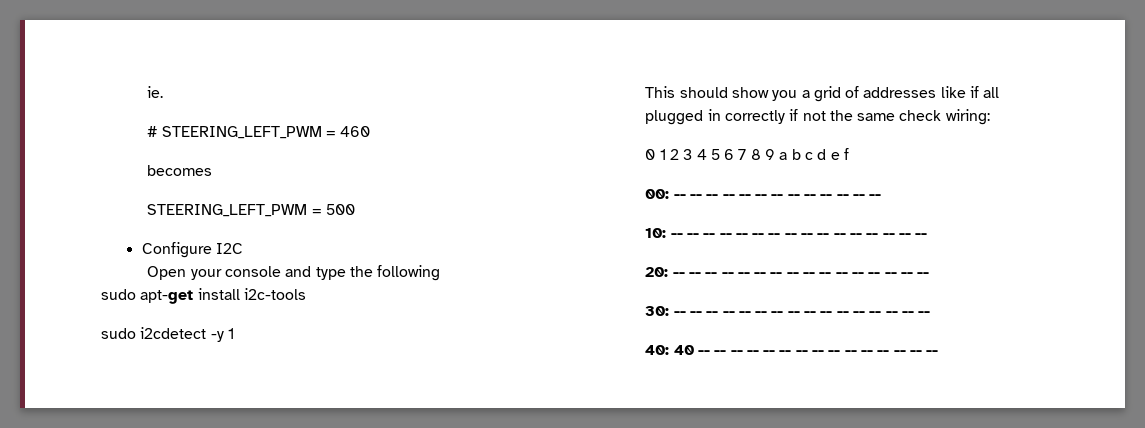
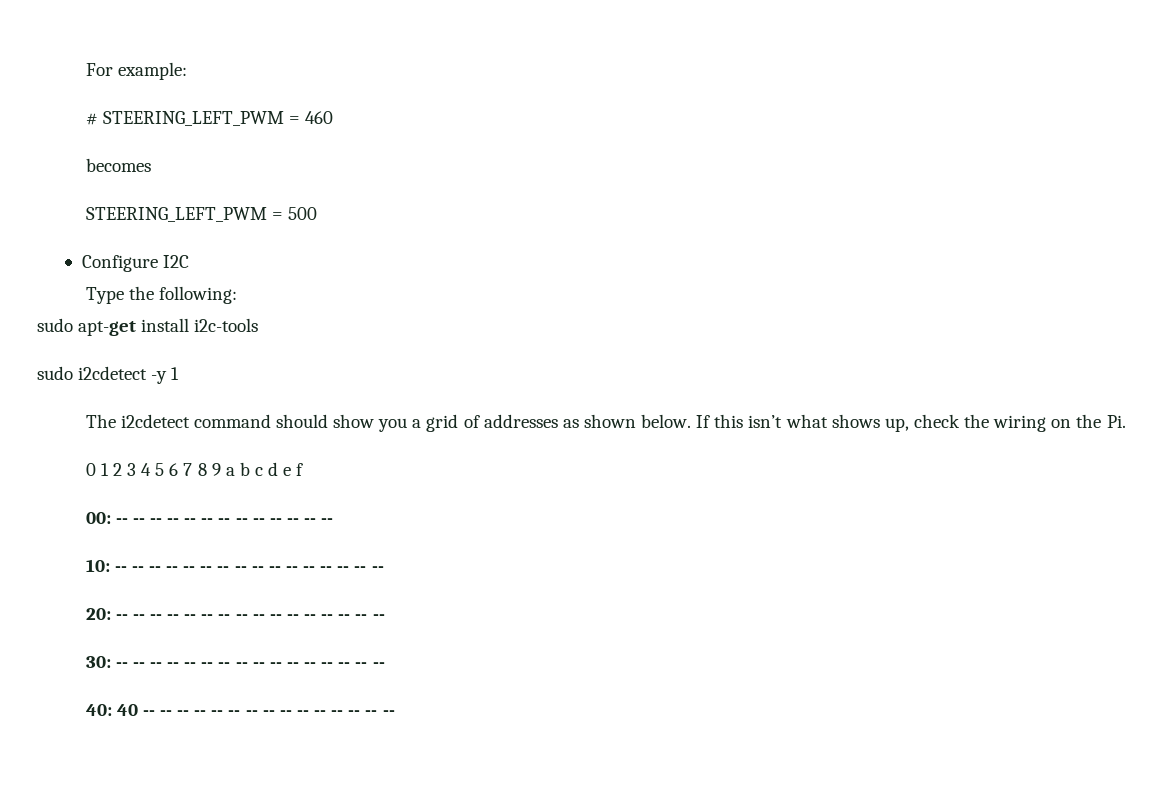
- ie.
+ For example:
- Open your console and type the following
+ Type the following:
- This should show you a grid of addresses like if all plugged in correctly if not the same check wiring:
+ The i2cdetect command should show you a grid of addresses as shown below. If this isn’t what shows up, check the wiring on the Pi.

